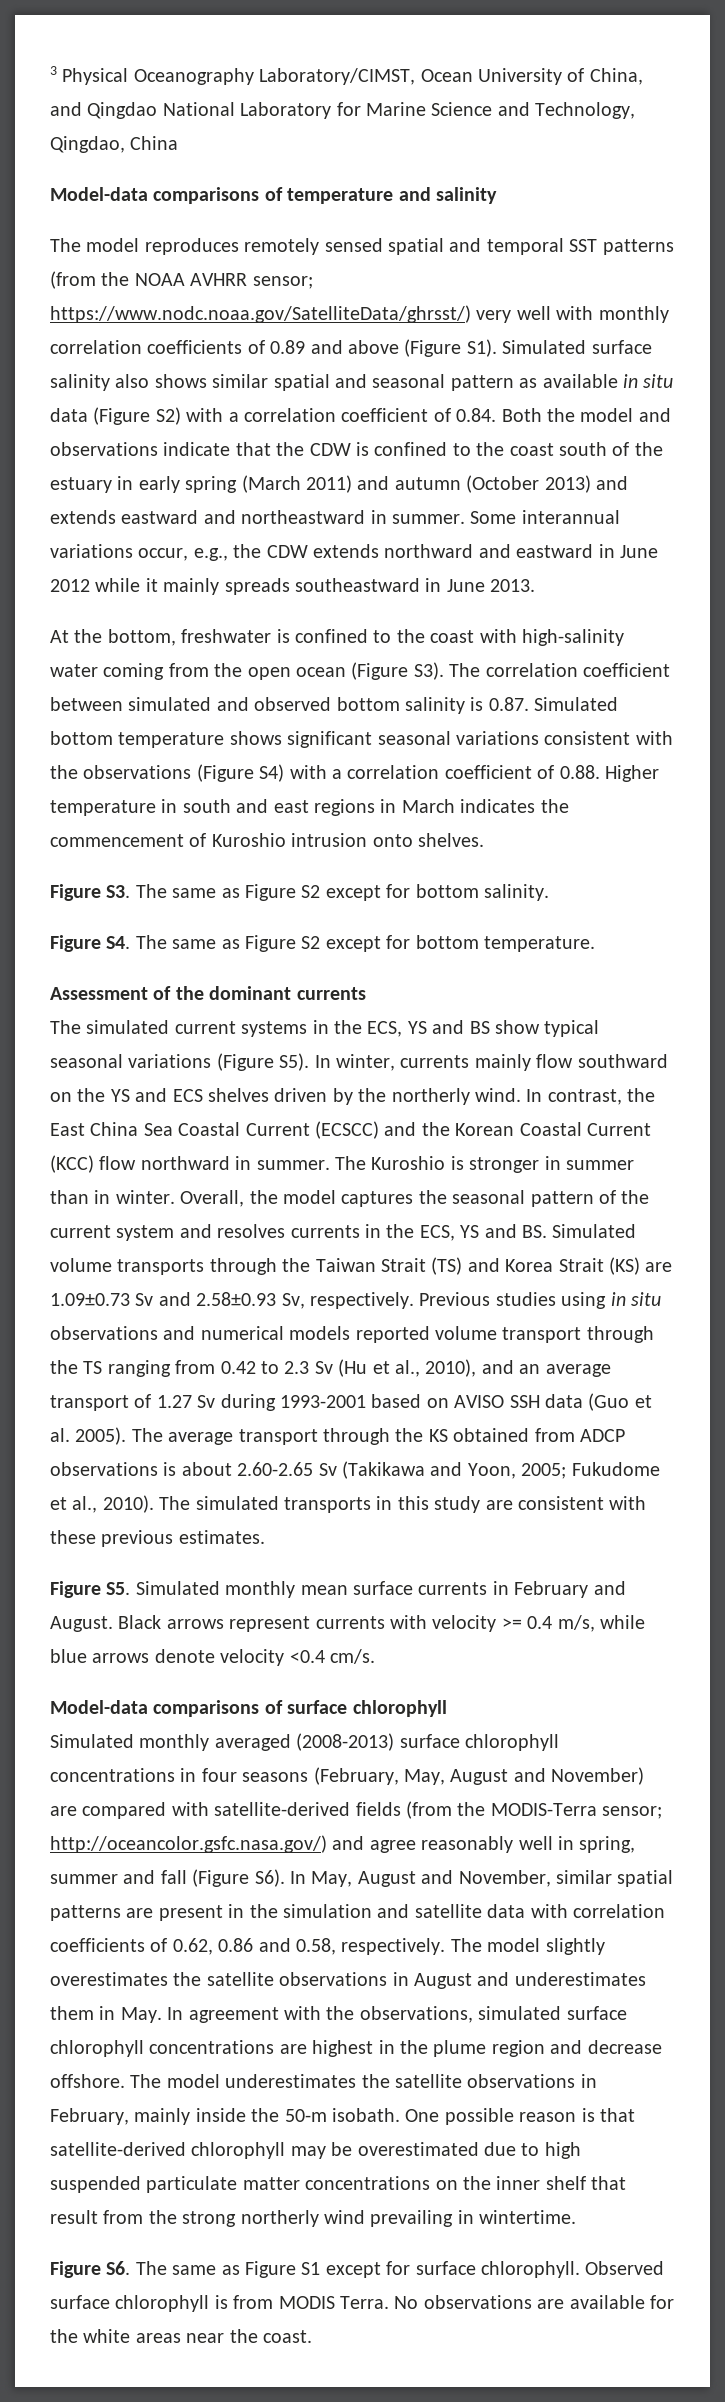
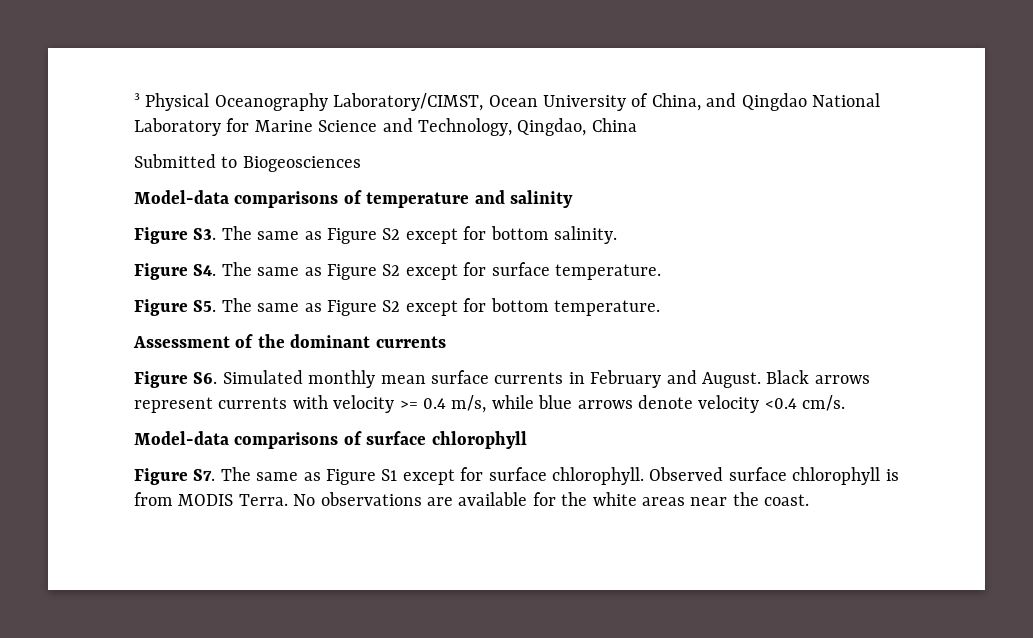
+ Submitted to Biogeosciences
- The model reproduces remotely sensed spatial and temporal SST patterns (from the NOAA AVHRR sensor; https://www.nodc.noaa.gov/SatelliteData/ghrsst/) very well with monthly correlation coefficients of 0.89 and above (Figure S1). Simulated surface salinity also shows similar spatial and seasonal pattern as available in situ data (Figure S2) with a correlation coefficient of 0.84. Both the model and observations indicate that the CDW is confined to the coast south of the estuary in early spring (March 2011) and autumn (October 2013) and extends eastward and northeastward in summer. Some interannual variations occur, e.g., the CDW extends northward and eastward in June 2012 while it mainly spreads southeastward in June 2013.
- At the bottom, freshwater is confined to the coast with high-salinity water coming from the open ocean (Figure S3). The correlation coefficient between simulated and observed bottom salinity is 0.87. Simulated bottom temperature shows significant seasonal variations consistent with the observations (Figure S4) with a correlation coefficient of 0.88. Higher temperature in south and east regions in March indicates the commencement of Kuroshio intrusion onto shelves.
- Figure S4. The same as Figure S2 except for bottom temperature.
+ Figure S4. The same as Figure S2 except for surface temperature.
+ Figure S5. The same as Figure S2 except for bottom temperature.
- The simulated current systems in the ECS, YS and BS show typical seasonal variations (Figure S5). In winter, currents mainly flow southward on the YS and ECS shelves driven by the northerly wind. In contrast, the East China Sea Coastal Current (ECSCC) and the Korean Coastal Current (KCC) flow northward in summer. The Kuroshio is stronger in summer than in winter. Overall, the model captures the seasonal pattern of the current system and resolves currents in the ECS, YS and BS. Simulated volume transports through the Taiwan Strait (TS) and Korea Strait (KS) are 1.09±0.73 Sv and 2.58±0.93 Sv, respectively. Previous studies using in situ observations and numerical models reported volume transport through the TS ranging from 0.42 to 2.3 Sv (Hu et al., 2010), and an average transport of 1.27 Sv during 1993-2001 based on AVISO SSH data (Guo et al. 2005). The average transport through the KS obtained from ADCP observations is about 2.60-2.65 Sv (Takikawa and Yoon, 2005; Fukudome et al., 2010). The simulated transports in this study are consistent with these previous estimates.
- Figure S5. Simulated monthly mean surface currents in February and August.
+ Figure S6. Simulated monthly mean surface currents in February and August.
- Simulated monthly averaged (2008-2013) surface chlorophyll concentrations in four seasons (February, May, August and November) are compared with satellite-derived fields (from the MODIS-Terra sensor; http://oceancolor.gsfc.nasa.gov/) and agree reasonably well in spring, summer and fall (Figure S6). In May, August and November, similar spatial patterns are present in the simulation and satellite data with correlation coefficients of 0.62, 0.86 and 0.58, respectively. The model slightly overestimates the satellite observations in August and underestimates them in May. In agreement with the observations, simulated surface chlorophyll concentrations are highest in the plume region and decrease offshore. The model underestimates the satellite observations in February, mainly inside the 50-m isobath. One possible reason is that satellite-derived chlorophyll may be overestimated due to high suspended particulate matter concentrations on the inner shelf that result from the strong northerly wind prevailing in wintertime.
- Figure S6. The same as Figure S1 except for surface chlorophyll.
+ Figure S7. The same as Figure S1 except for surface chlorophyll.

